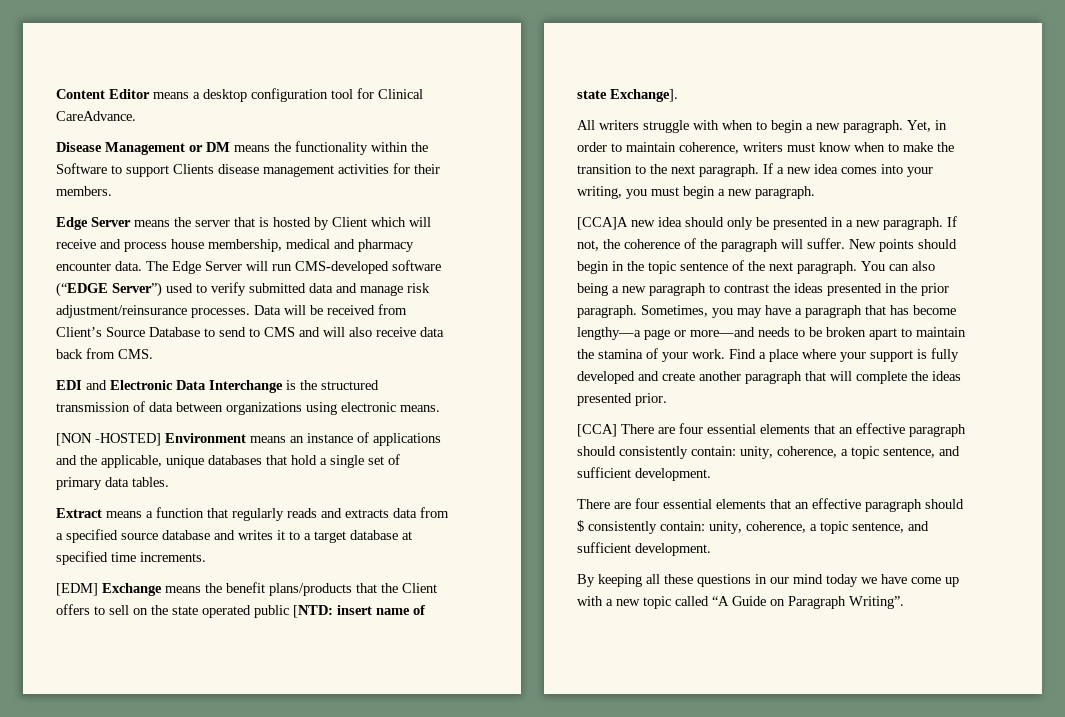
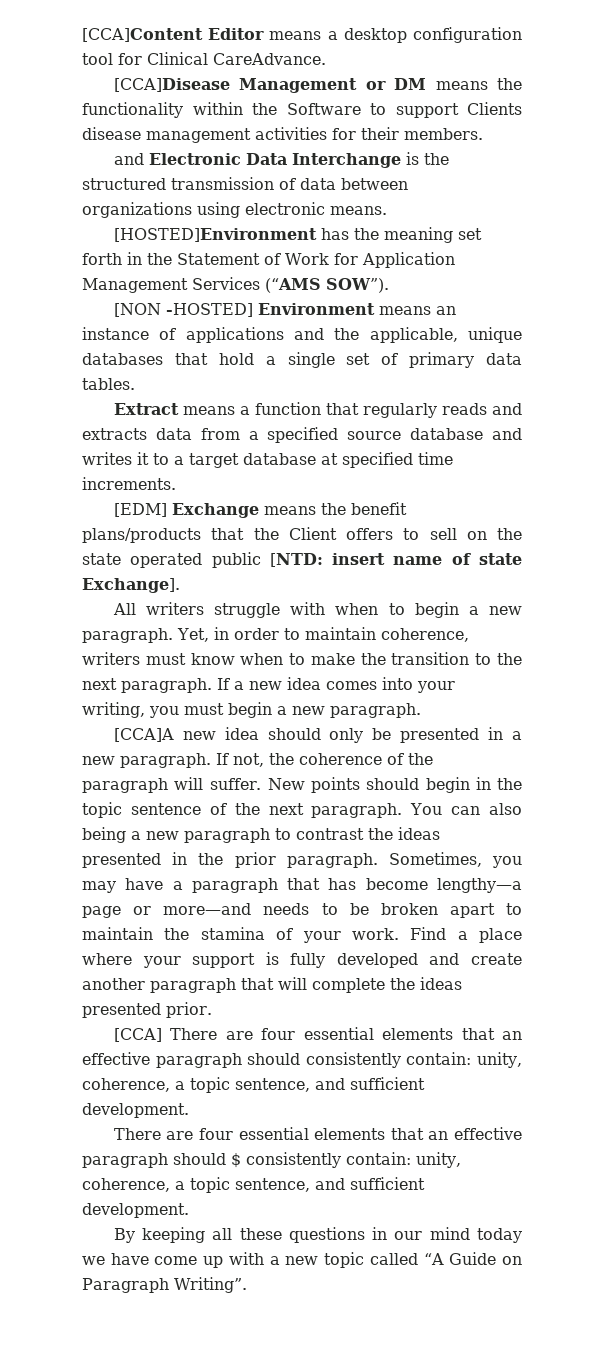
- Content Editor means a desktop configuration tool for Clinical CareAdvance.
+ [CCA]Content Editor means a desktop configuration tool for Clinical CareAdvance.
- Disease Management or DM means the functionality within the Software to support Clients disease management activities for their members.
+ [CCA]Disease Management or DM means the functionality within the Software to support Clients disease management activities for their members.
- Edge Server means the server that is hosted by Client which will receive and process house membership, medical and pharmacy encounter data. The Edge Server will run CMS-developed software (“EDGE Server”) used to verify submitted data and manage risk adjustment/reinsurance processes. Data will be received from Client’s Source Database to send to CMS and will also receive data back from CMS.
- EDI and Electronic Data Interchange is the structured transmission of data between organizations using electronic means.
+ and Electronic Data Interchange is the structured transmission of data between organizations using electronic means.
+ [HOSTED]Environment has the meaning set forth in the Statement of Work for Application Management Services (“AMS SOW”).

